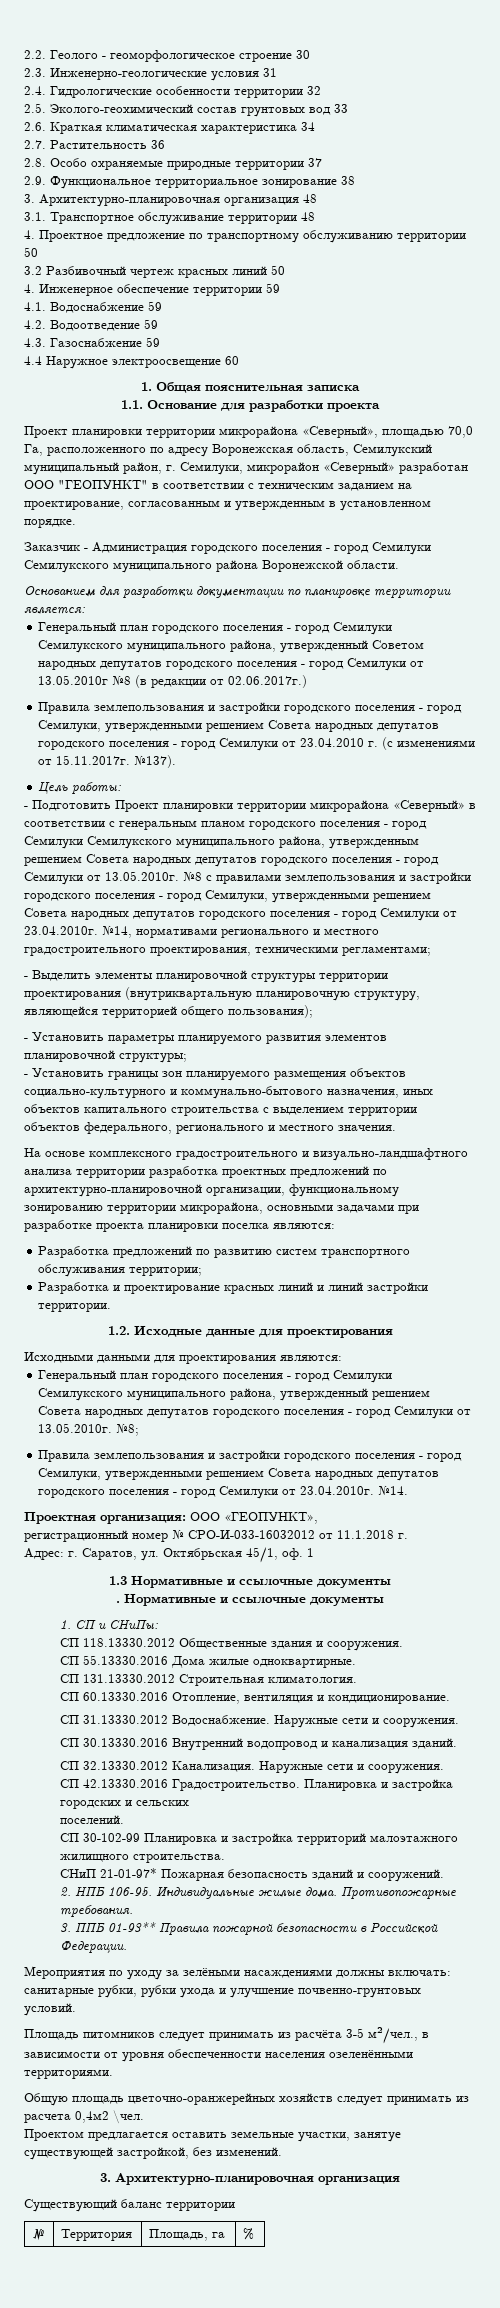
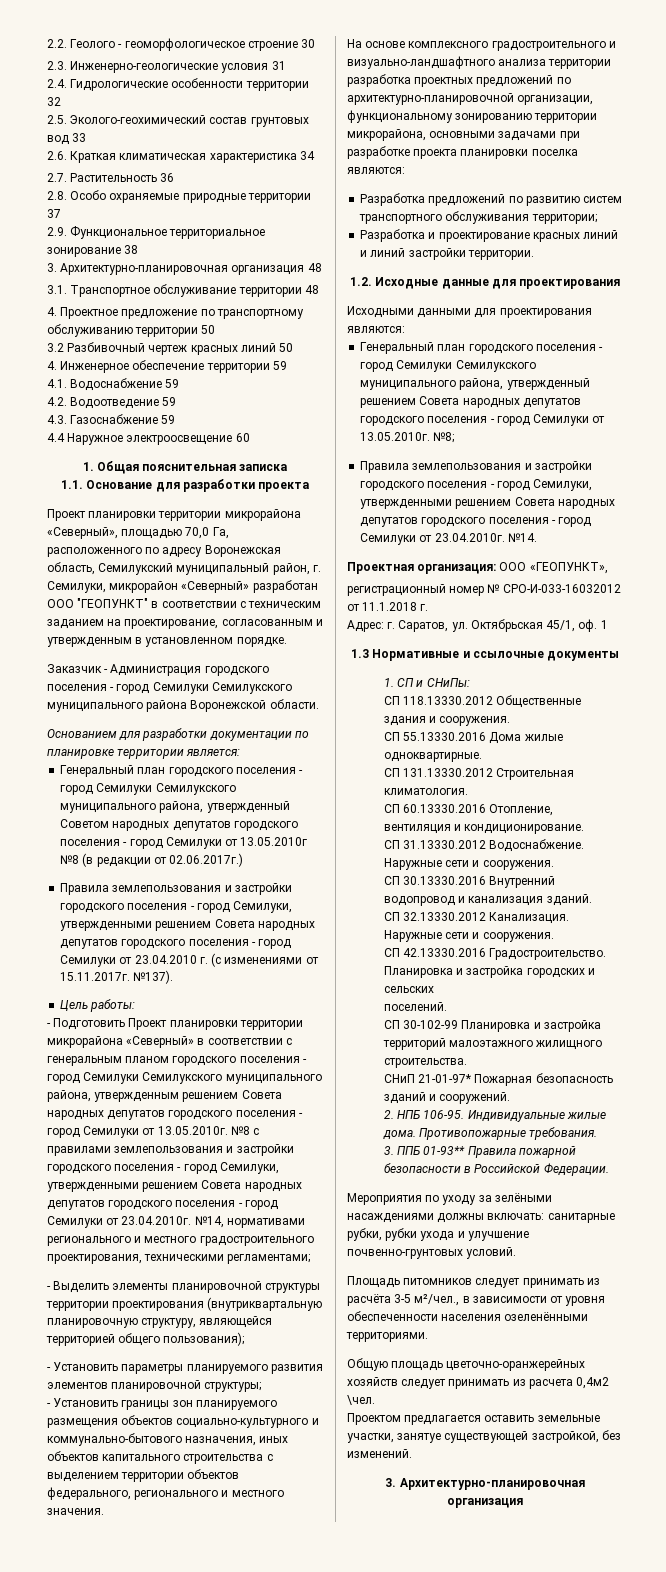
- . Нормативные и ссылочные документы
- Существующий баланс территории
- № | Территория | Площадь, га | %

